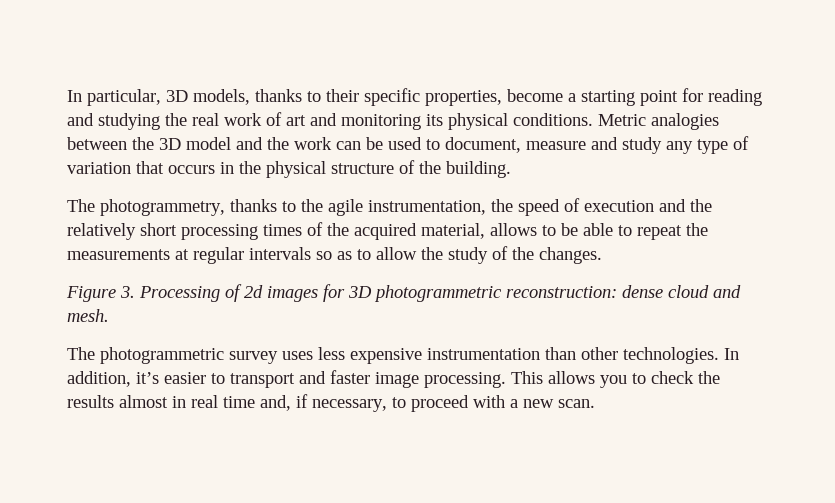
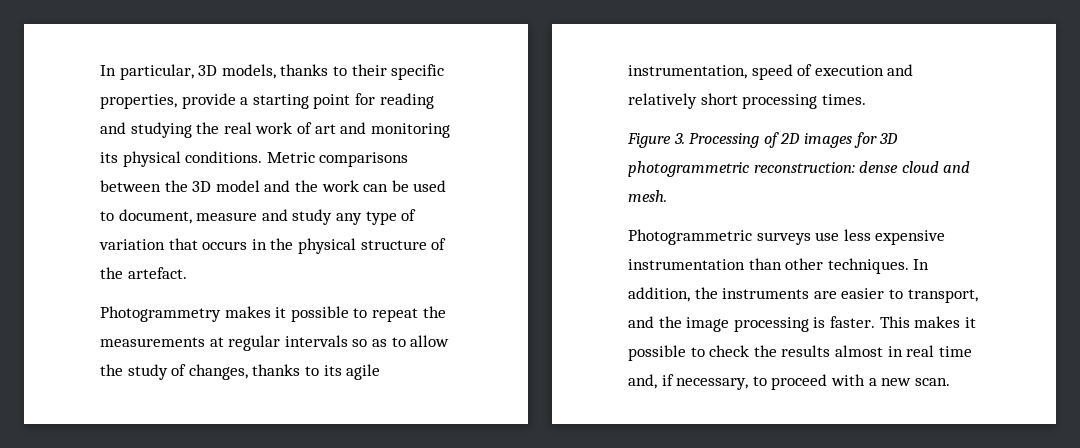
- In particular, 3D models, thanks to their specific properties, become a starting point for reading and studying the real work of art and monitoring its physical conditions.
+ In particular, 3D models, thanks to their specific properties, provide a starting point for reading and studying the real work of art and monitoring its physical conditions.
- Metric analogies between the 3D model and the work can be used to document, measure and study any type of variation that occurs in the physical structure of the building.
- The photogrammetry, thanks to the agile instrumentation, the speed of execution and the relatively short processing times of the acquired material, allows to be able to repeat the measurements at regular intervals so as to allow the study of the changes.
+ Metric comparisons between the 3D model and the work can be used to document, measure and study any type of variation that occurs in the physical structure of the artefact.
+ Photogrammetry makes it possible to repeat the measurements at regular intervals so as to allow the study of changes, thanks to its agile instrumentation, speed of execution and relatively short processing times.
- Figure 3. Processing of 2d images for 3D photogrammetric reconstruction: dense cloud and mesh.
+ Figure 3. Processing of 2D images for 3D photogrammetric reconstruction: dense cloud and mesh.
- The photogrammetric survey uses less expensive instrumentation than other technologies.
+ Photogrammetric surveys use less expensive instrumentation than other techniques.
- In addition, it’s easier to transport and faster image processing. This allows you to check the results almost in real time and, if necessary, to proceed with a new scan.
+ In addition, the instruments are easier to transport, and the image processing is faster. This makes it possible to check the results almost in real time and, if necessary, to proceed with a new scan.

